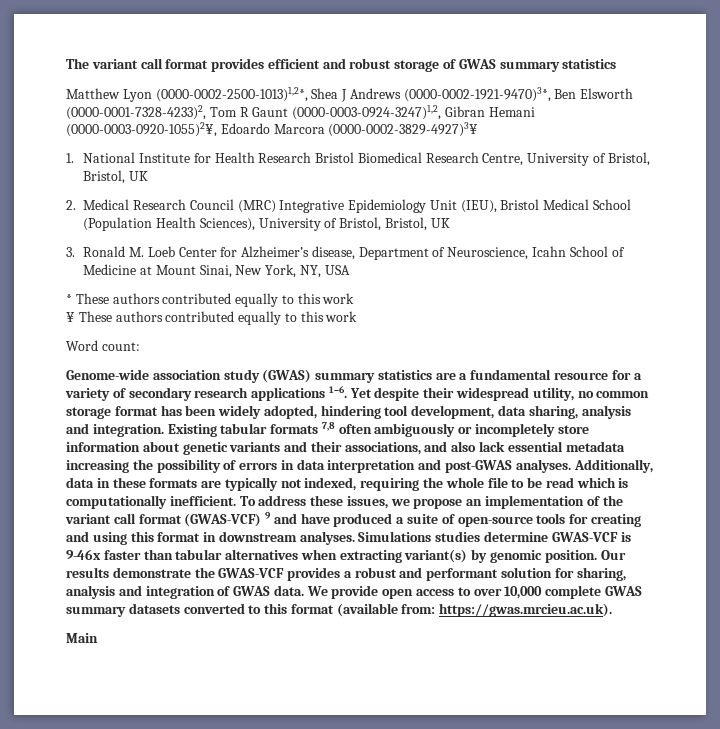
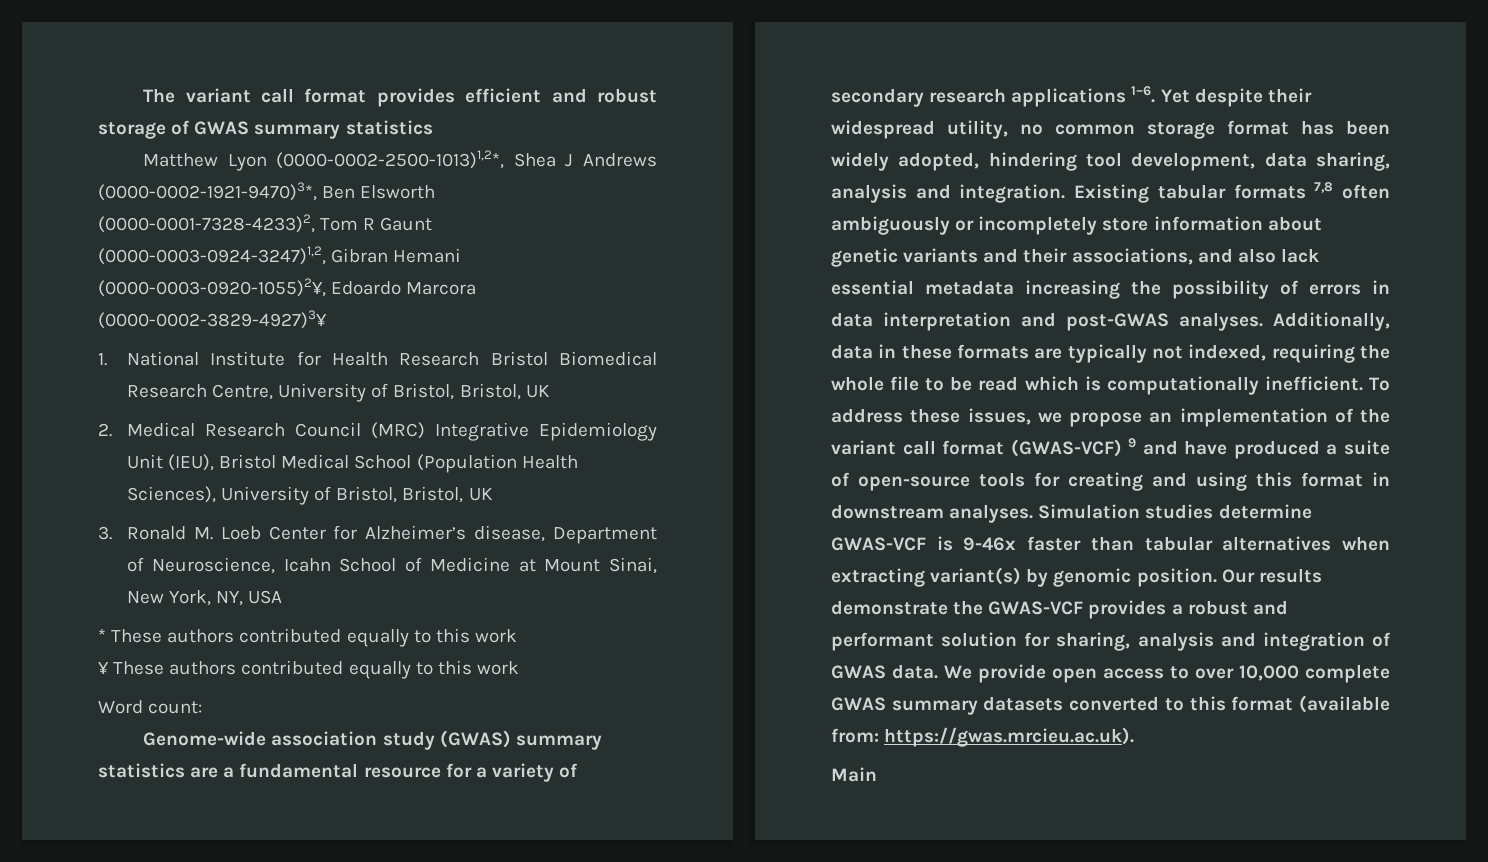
- Simulations studies determine GWAS-VCF is 9-46x faster than tabular alternatives when extracting variant(s) by genomic position.
+ Simulation studies determine GWAS-VCF is 9-46x faster than tabular alternatives when extracting variant(s) by genomic position.

